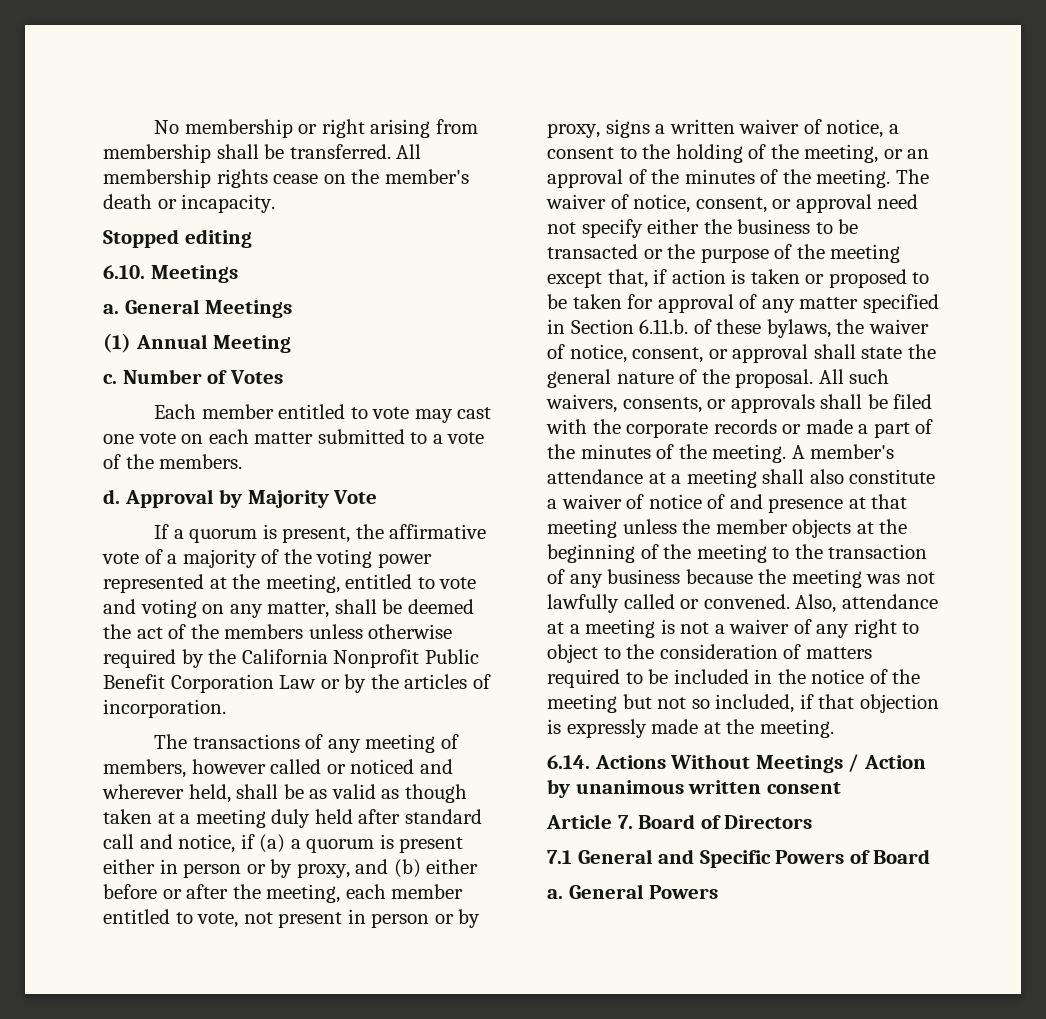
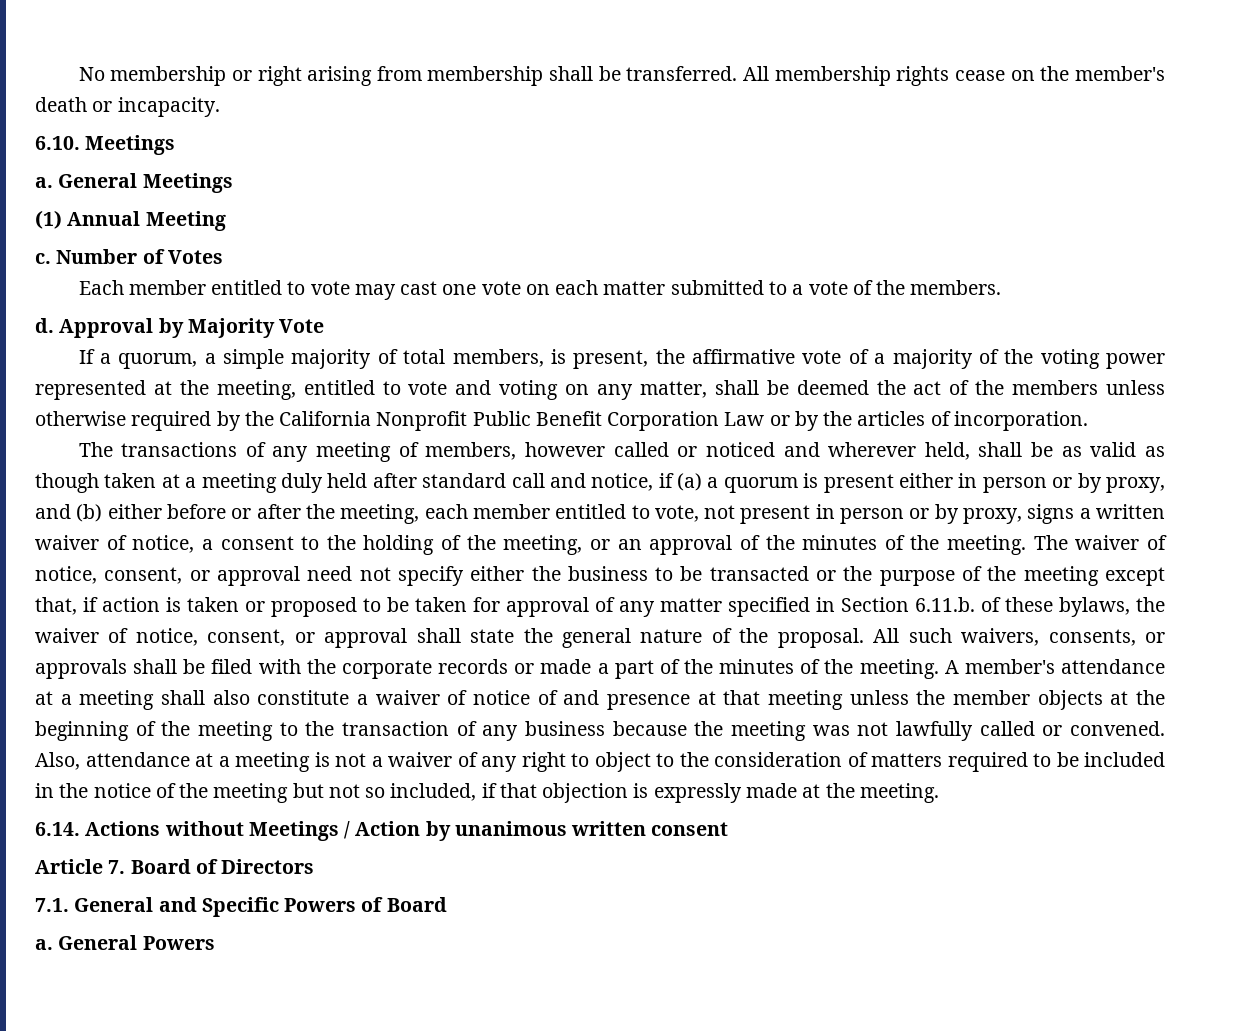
- Stopped editing
- If a quorum is present, the affirmative vote of a majority of the voting power represented at the meeting, entitled to vote and voting on any matter, shall be deemed the act of the members unless otherwise required by the California Nonprofit Public Benefit Corporation Law or by the articles of incorporation.
+ If a quorum, a simple majority of total members, is present, the affirmative vote of a majority of the voting power represented at the meeting, entitled to vote and voting on any matter, shall be deemed the act of the members unless otherwise required by the California Nonprofit Public Benefit Corporation Law or by the articles of incorporation.
- 6.14. Actions Without Meetings / Action by unanimous written consent
+ 6.14. Actions without Meetings / Action by unanimous written consent
- 7.1 General and Specific Powers of Board
+ 7.1. General and Specific Powers of Board

